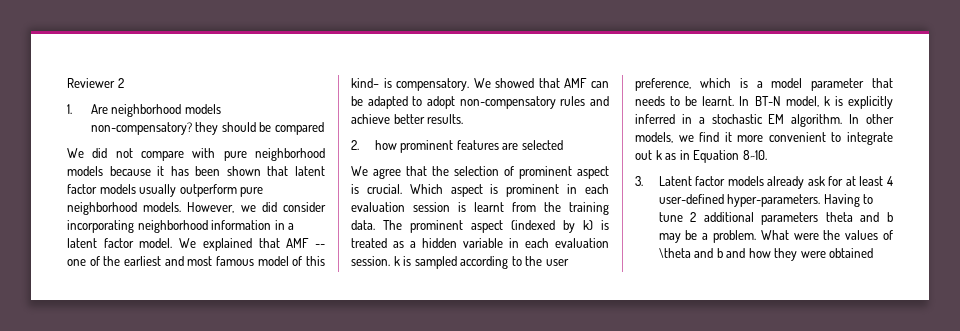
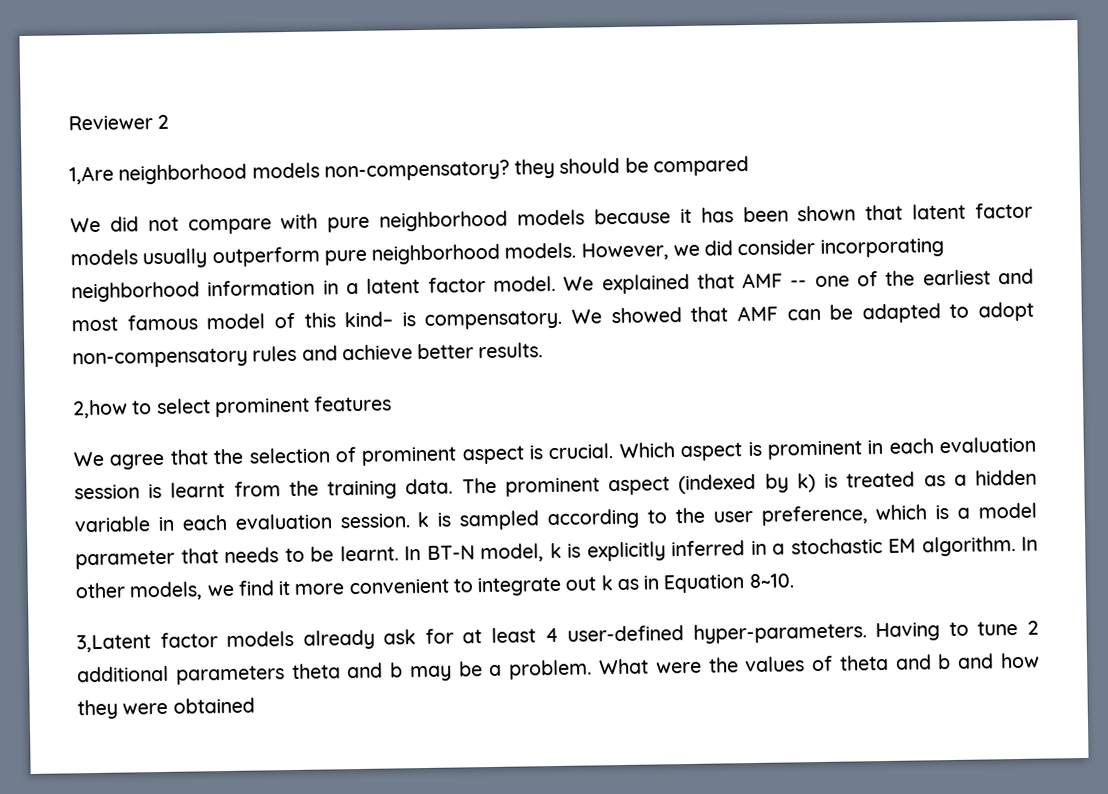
- 1. Are neighborhood models non-compensatory? they should be compared
+ 1,Are neighborhood models non-compensatory? they should be compared
- 2. how prominent features are selected
+ 2,how to select prominent features
- 3. Latent factor models already ask for at least 4 user-defined hyper-parameters.
+ 3,Latent factor models already ask for at least 4 user-defined hyper-parameters.
- What were the values of \theta and b and how they were obtained
+ What were the values of theta and b and how they were obtained

